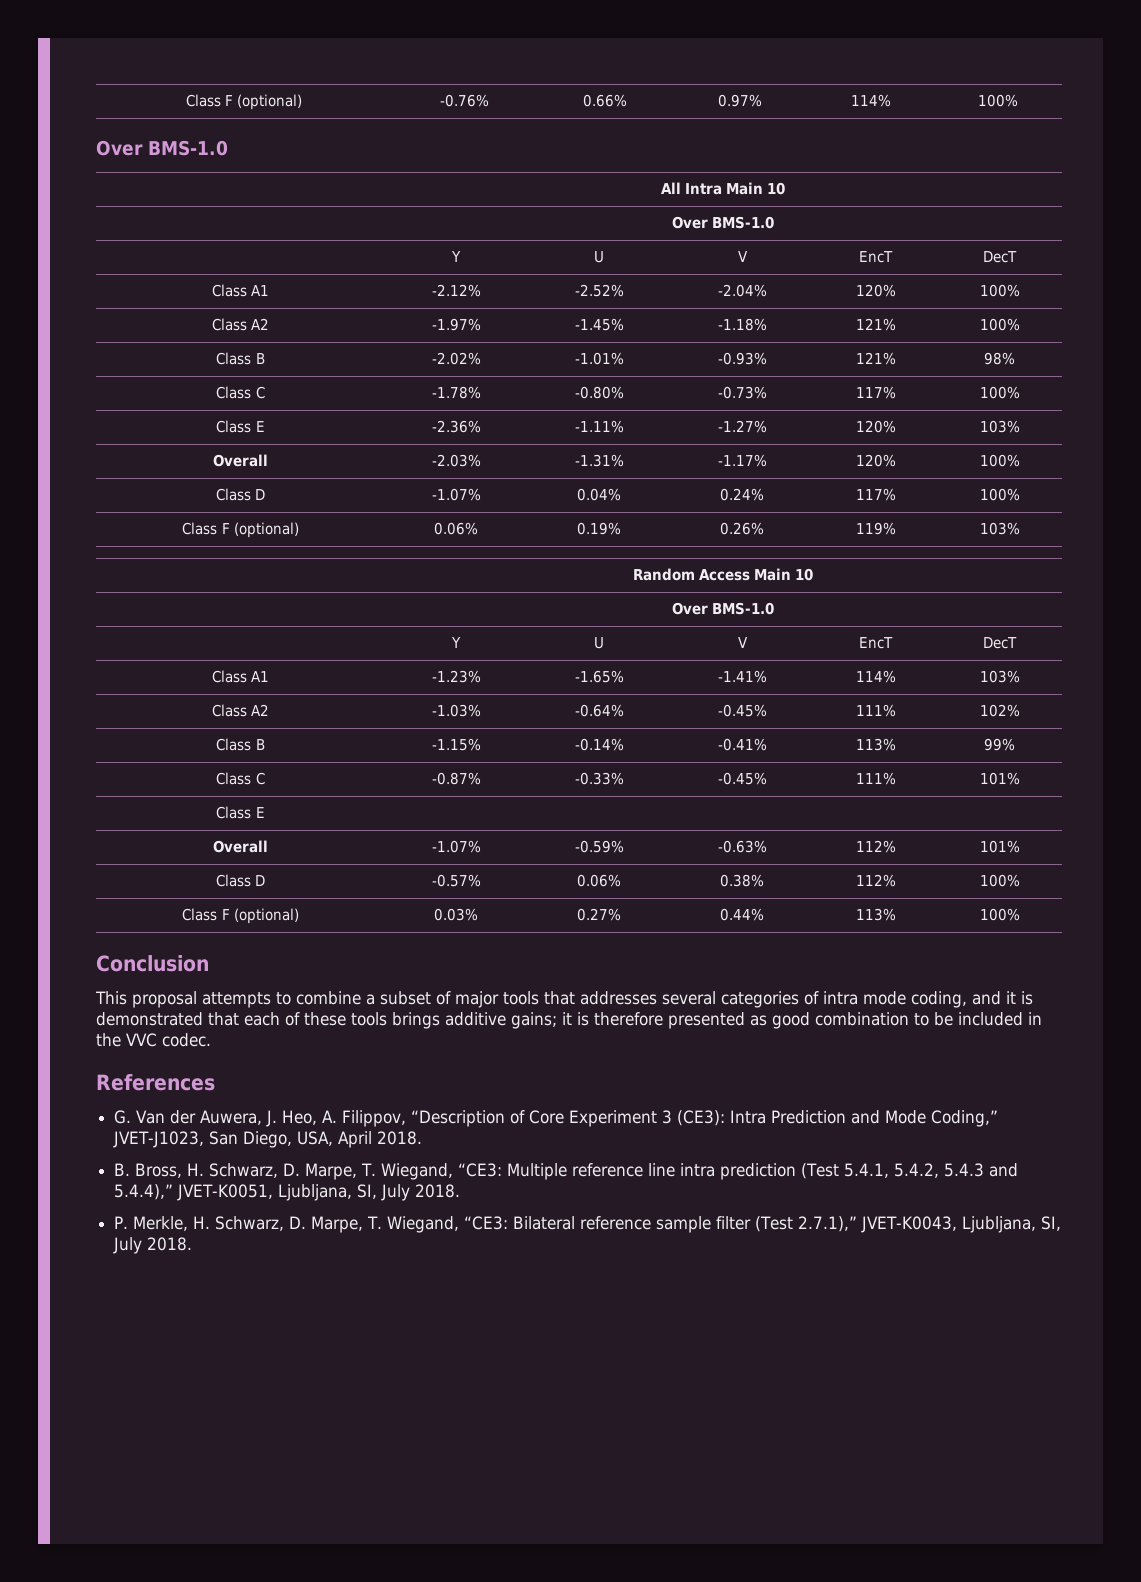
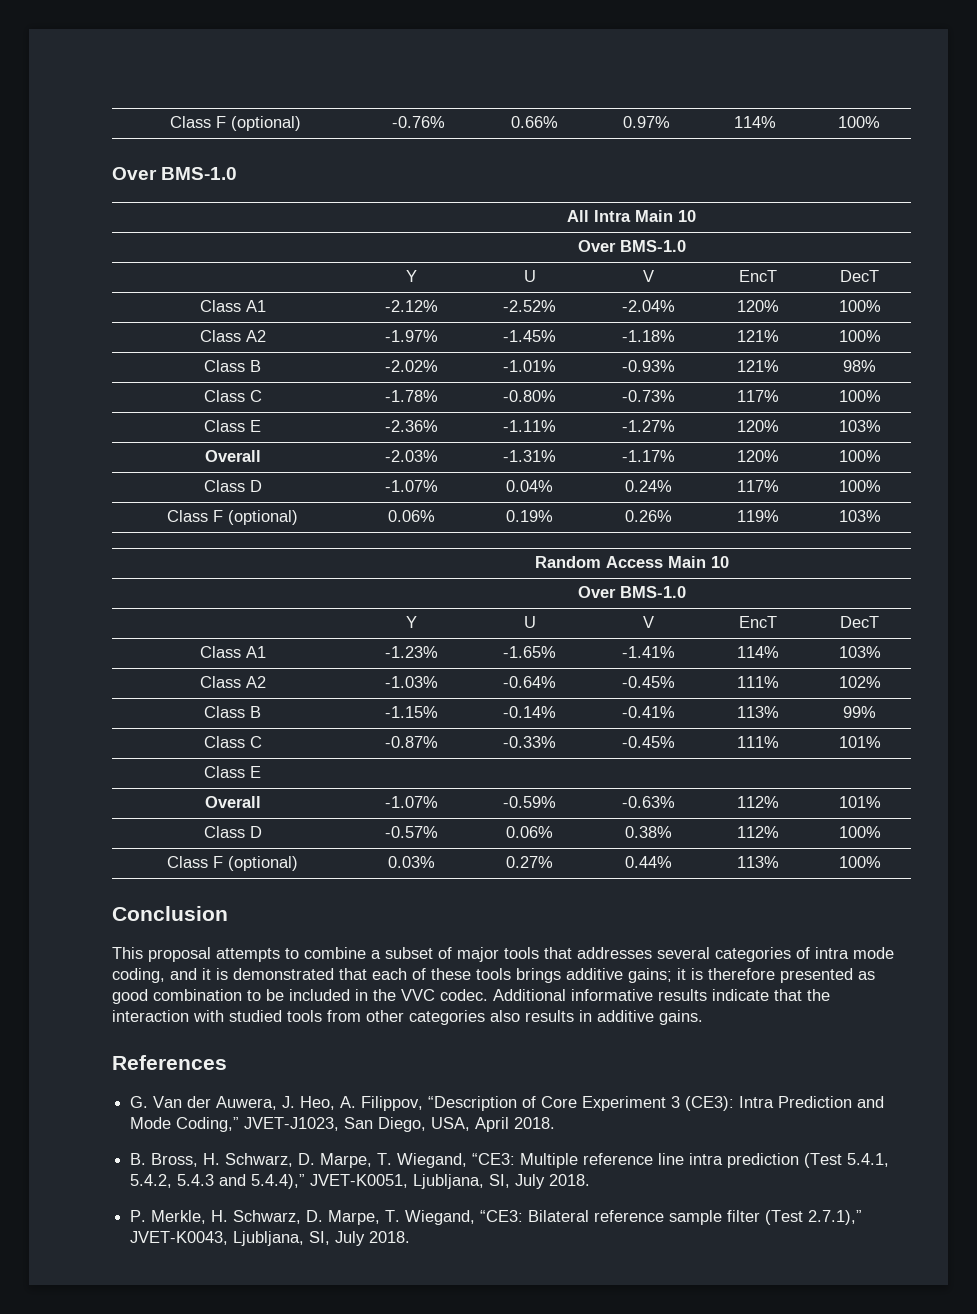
+ Additional informative results indicate that the interaction with studied tools from other categories also results in additive gains.

